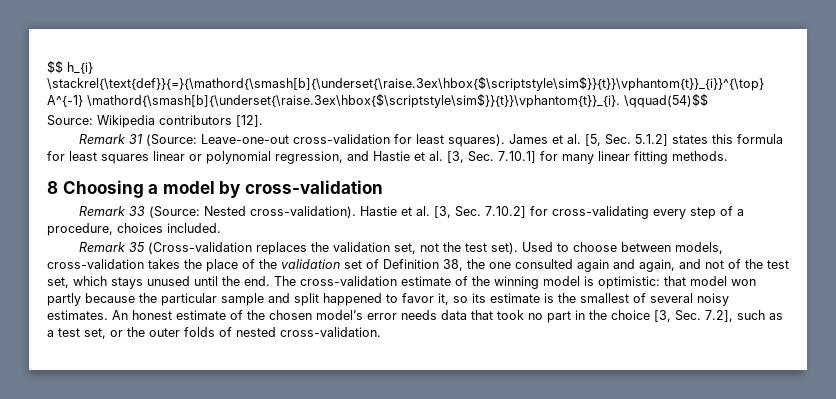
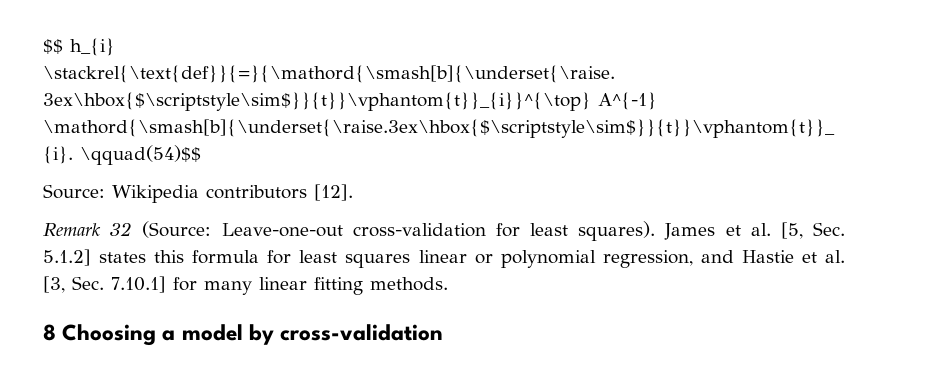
- Remark 31 (Source: Leave-one-out cross-validation for least squares).
+ Remark 32 (Source: Leave-one-out cross-validation for least squares).
- Remark 33 (Source: Nested cross-validation). Hastie et al. [3, Sec. 7.10.2] for cross-validating every step of a procedure, choices included.
- Remark 35 (Cross-validation replaces the validation set, not the test set). Used to choose between models, cross-validation takes the place of the validation set of Definition 38, the one consulted again and again, and not of the test set, which stays unused until the end. The cross-validation estimate of the winning model is optimistic: that model won partly because the particular sample and split happened to favor it, so its estimate is the smallest of several noisy estimates. An honest estimate of the chosen model’s error needs data that took no part in the choice [3, Sec. 7.2], such as a test set, or the outer folds of nested cross-validation.

